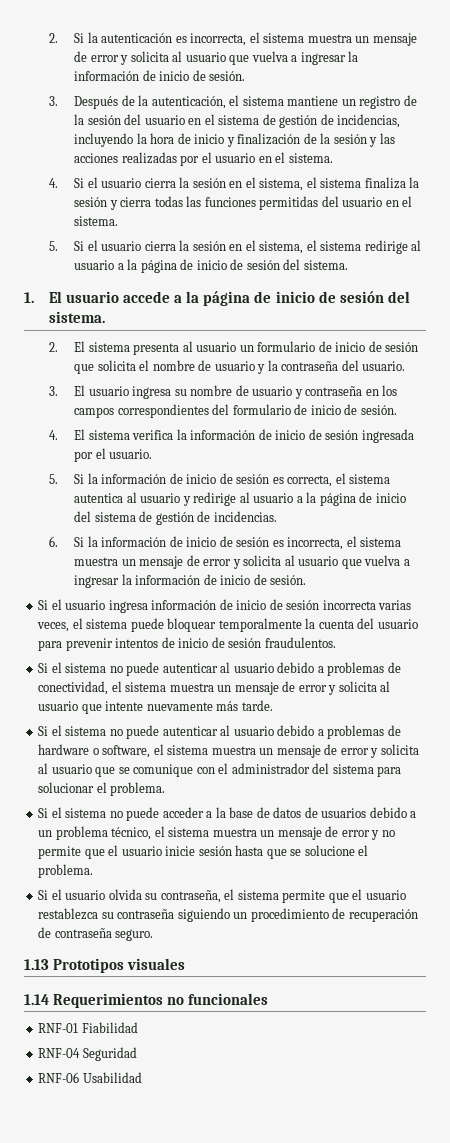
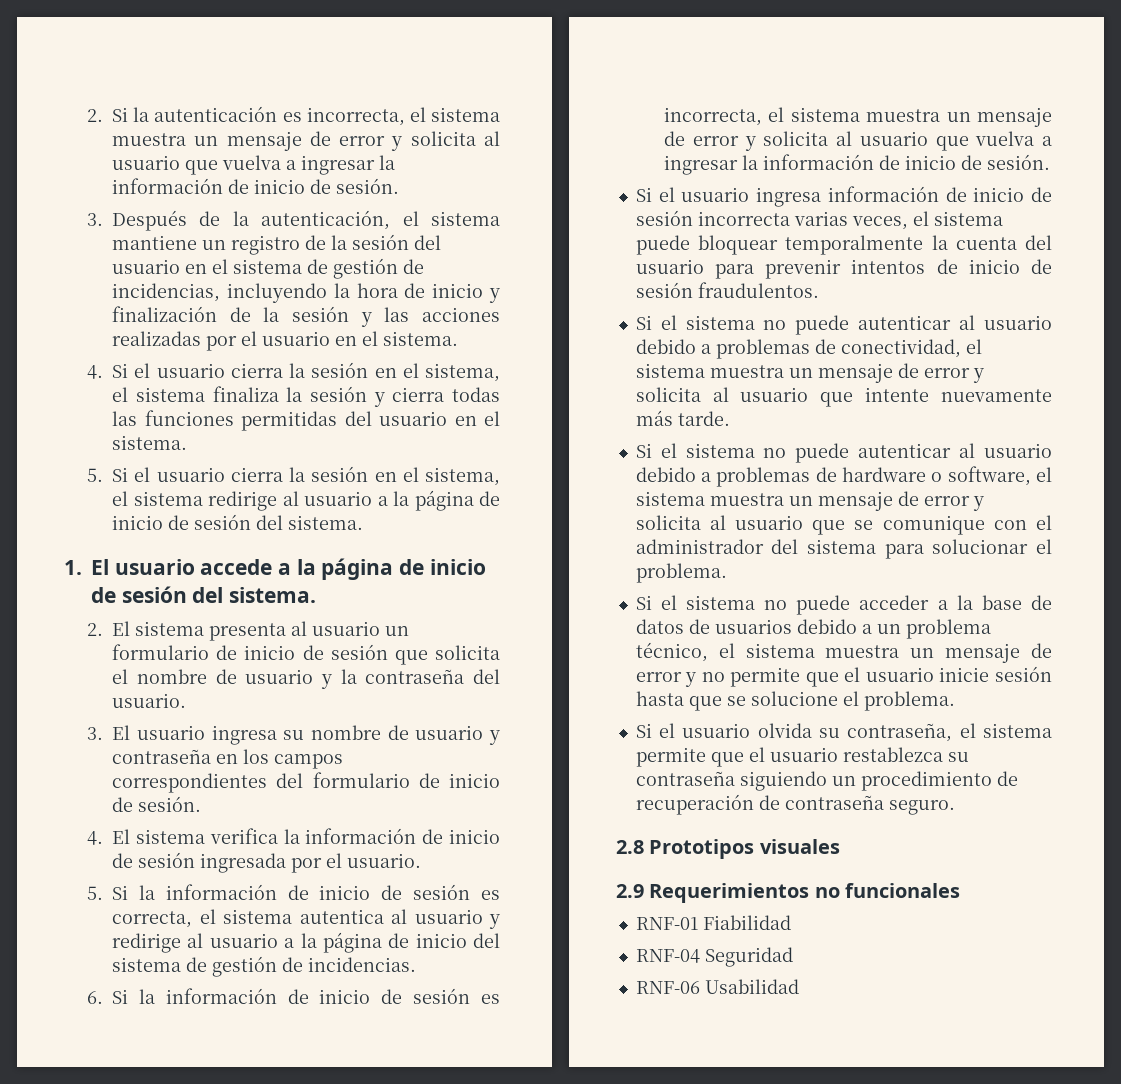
- 1.13 Prototipos visuales
+ 2.8 Prototipos visuales
- 1.14 Requerimientos no funcionales
+ 2.9 Requerimientos no funcionales

